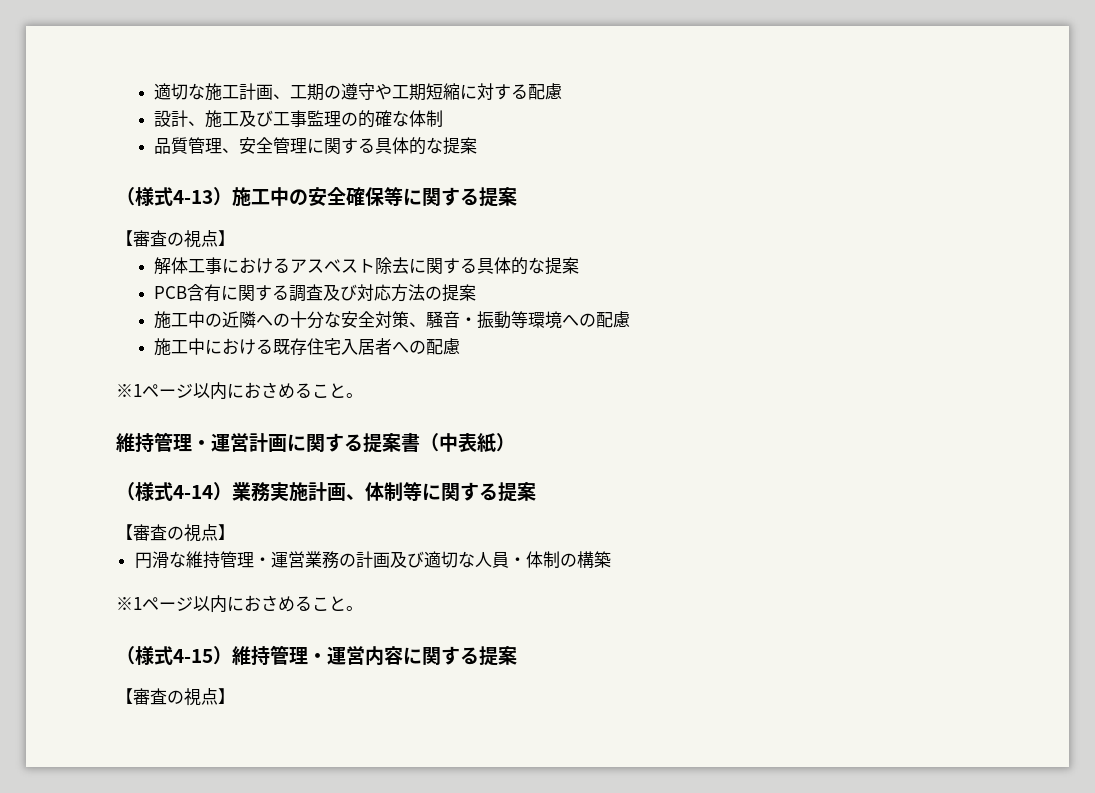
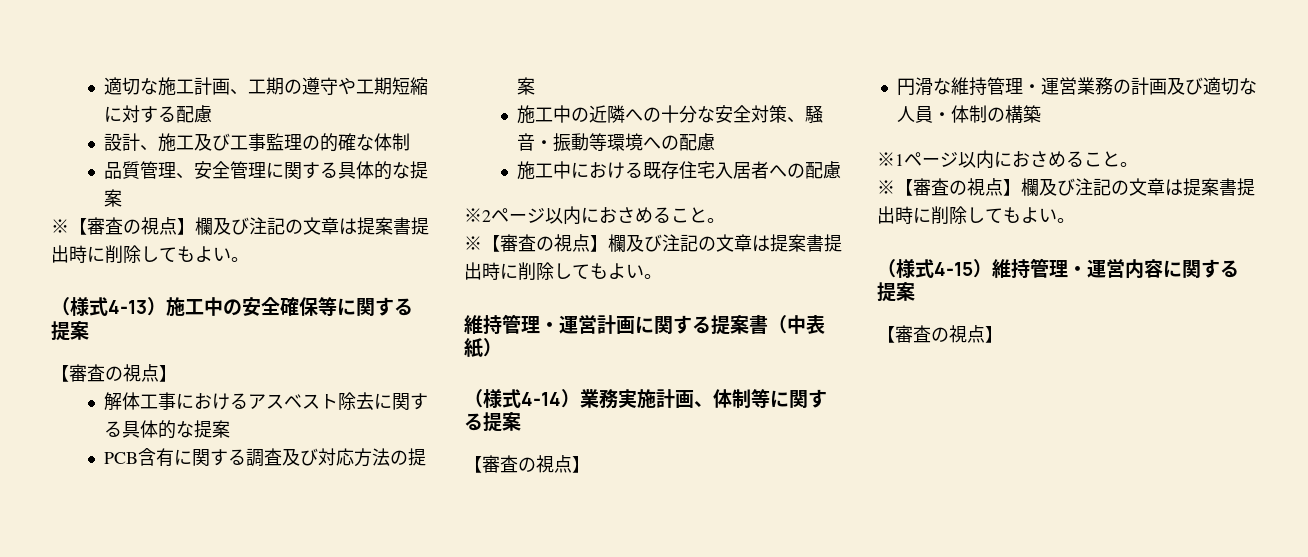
  品質管理、安全管理に関する具体的な提案
+ ※【審査の視点】欄及び注記の文章は提案書提出時に削除してもよい。
  施工中における既存住宅入居者への配慮
- ※1ページ以内におさめること。
+ ※2ページ以内におさめること。
+ ※【審査の視点】欄及び注記の文章は提案書提出時に削除してもよい。
  円滑な維持管理・運営業務の計画及び適切な人員・体制の構築
  ※1ページ以内におさめること。
+ ※【審査の視点】欄及び注記の文章は提案書提出時に削除してもよい。

